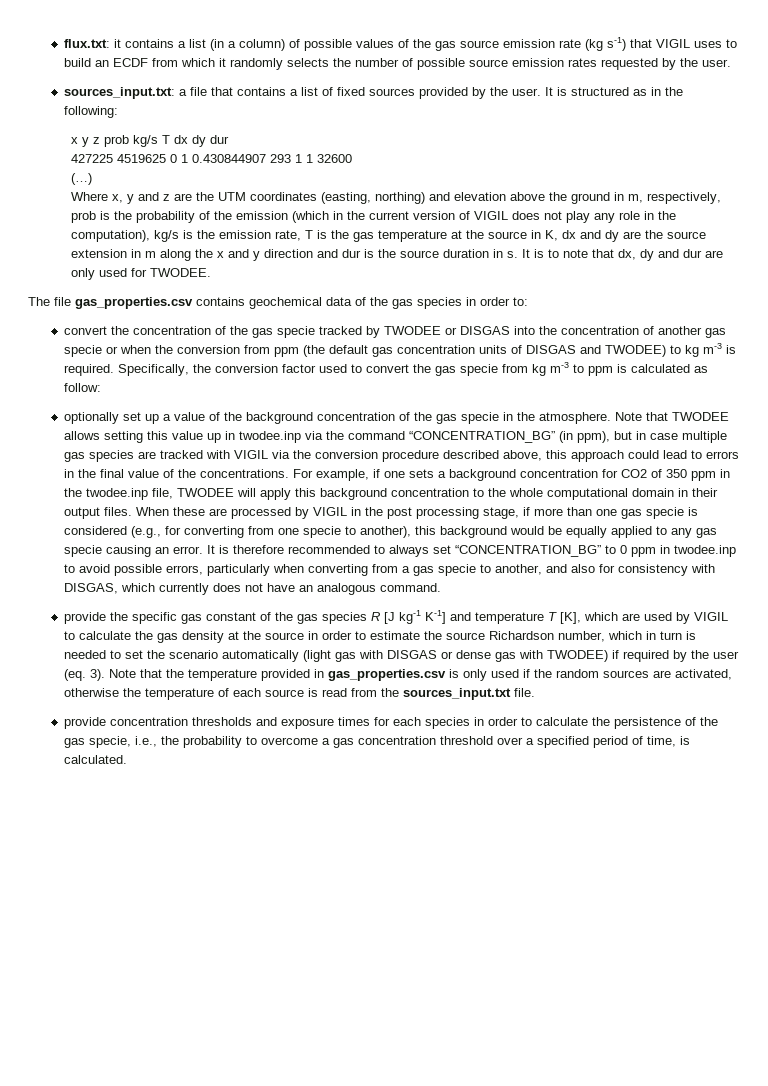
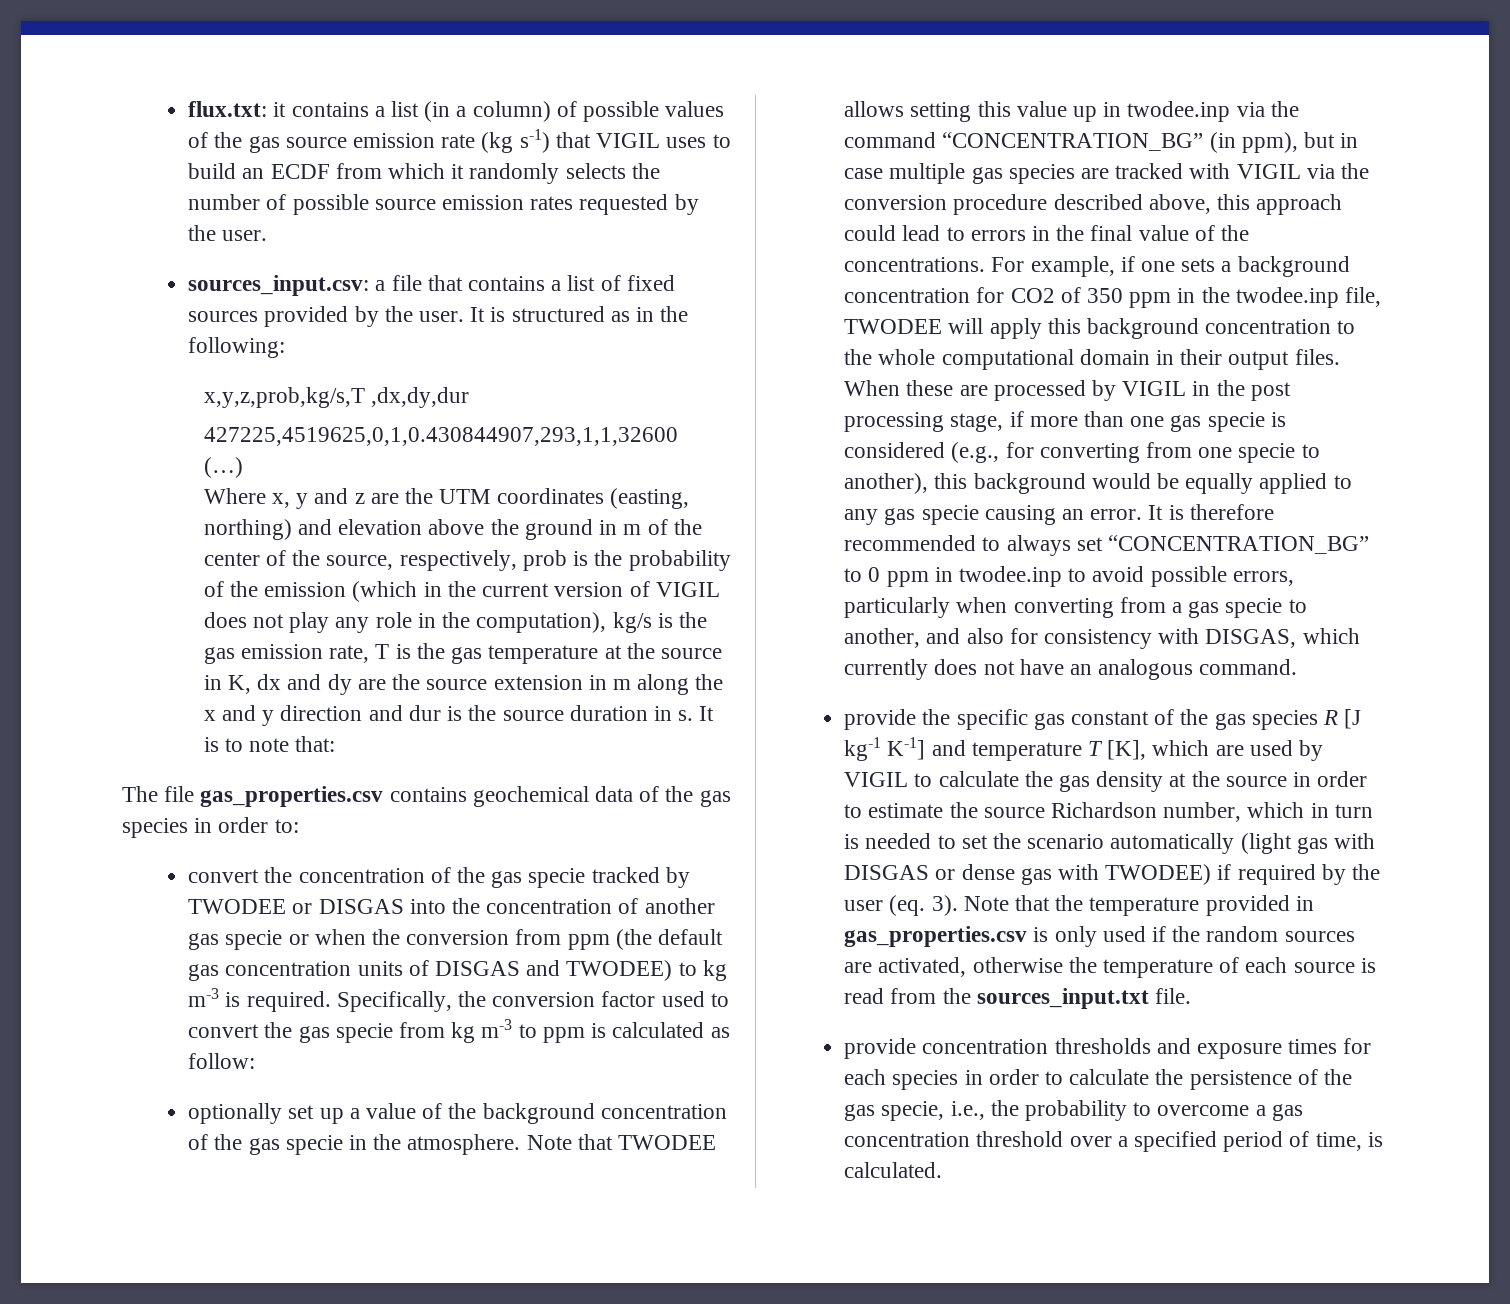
- sources_input.txt: a file that contains a list of fixed sources provided by the user.
+ sources_input.csv: a file that contains a list of fixed sources provided by the user.
- x y z prob kg/s T dx dy dur
- 427225 4519625 0 1 0.430844907 293 1 1 32600
+ x,y,z,prob,kg/s,T ,dx,dy,dur
+ 427225,4519625,0,1,0.430844907,293,1,1,32600
- Where x, y and z are the UTM coordinates (easting, northing) and elevation above the ground in m, respectively, prob is the probability of the emission (which in the current version of VIGIL does not play any role in the computation), kg/s is the emission rate, T is the gas temperature at the source in K, dx and dy are the source extension in m along the x and y direction and dur is the source duration in s.
+ Where x, y and z are the UTM coordinates (easting, northing) and elevation above the ground in m of the center of the source, respectively, prob is the probability of the emission (which in the current version of VIGIL does not play any role in the computation), kg/s is the gas emission rate, T is the gas temperature at the source in K, dx and dy are the source extension in m along the x and y direction and dur is the source duration in s.
- It is to note that dx, dy and dur are only used for TWODEE.
+ It is to note that:

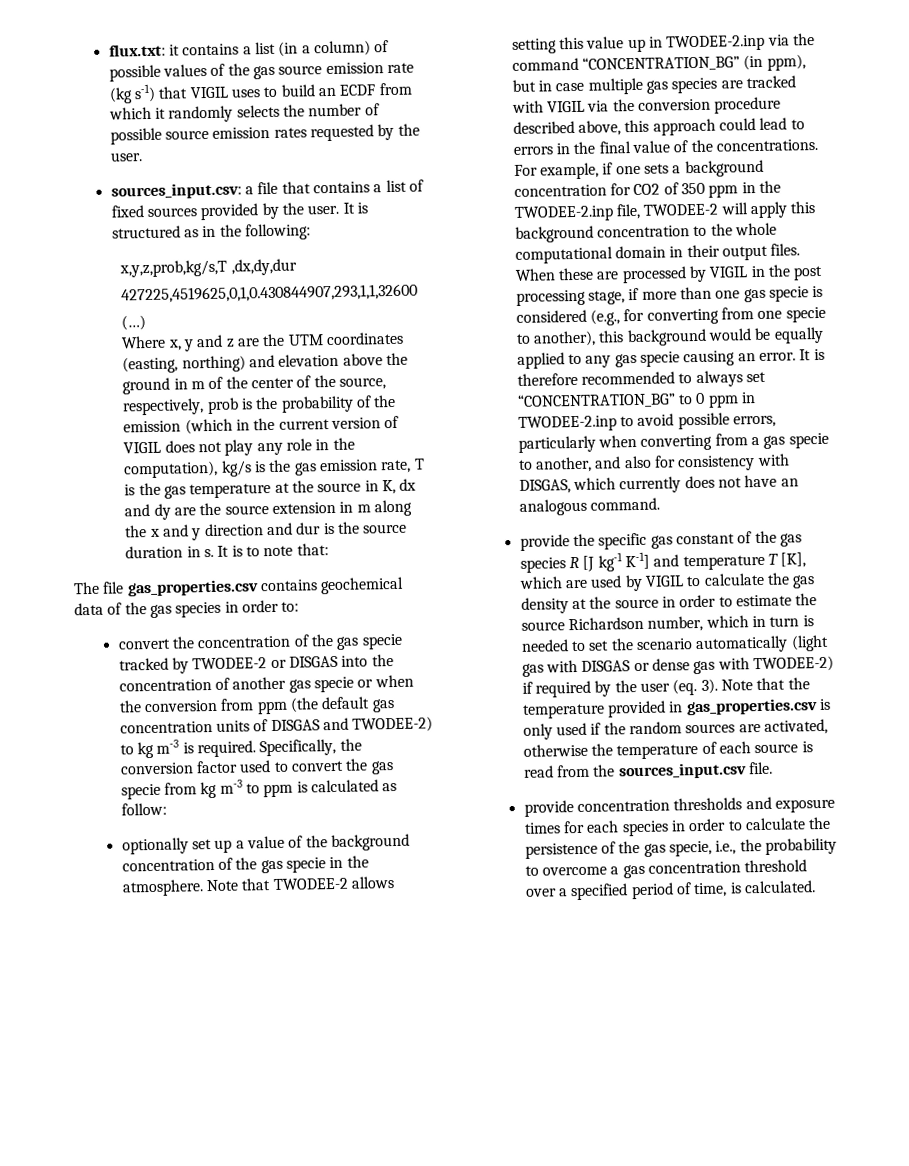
- convert the concentration of the gas specie tracked by TWODEE or DISGAS into the concentration of another gas specie or when the conversion from ppm (the default gas concentration units of DISGAS and TWODEE) to kg m-3 is required.
+ convert the concentration of the gas specie tracked by TWODEE-2 or DISGAS into the concentration of another gas specie or when the conversion from ppm (the default gas concentration units of DISGAS and TWODEE-2) to kg m-3 is required.
- Note that TWODEE allows setting this value up in twodee.inp via the command “CONCENTRATION_BG” (in ppm), but in case multiple gas species are tracked with VIGIL via the conversion procedure described above, this approach could lead to errors in the final value of the concentrations.
+ Note that TWODEE-2 allows setting this value up in TWODEE-2.inp via the command “CONCENTRATION_BG” (in ppm), but in case multiple gas species are tracked with VIGIL via the conversion procedure described above, this approach could lead to errors in the final value of the concentrations.
- For example, if one sets a background concentration for CO2 of 350 ppm in the twodee.inp file, TWODEE will apply this background concentration to the whole computational domain in their output files.
+ For example, if one sets a background concentration for CO2 of 350 ppm in the TWODEE-2.inp file, TWODEE-2 will apply this background concentration to the whole computational domain in their output files.
- It is therefore recommended to always set “CONCENTRATION_BG” to 0 ppm in twodee.inp to avoid possible errors, particularly when converting from a gas specie to another, and also for consistency with DISGAS, which currently does not have an analogous command.
+ It is therefore recommended to always set “CONCENTRATION_BG” to 0 ppm in TWODEE-2.inp to avoid possible errors, particularly when converting from a gas specie to another, and also for consistency with DISGAS, which currently does not have an analogous command.
- provide the specific gas constant of the gas species R [J kg-1 K-1] and temperature T [K], which are used by VIGIL to calculate the gas density at the source in order to estimate the source Richardson number, which in turn is needed to set the scenario automatically (light gas with DISGAS or dense gas with TWODEE) if required by the user (eq.
+ provide the specific gas constant of the gas species R [J kg-1 K-1] and temperature T [K], which are used by VIGIL to calculate the gas density at the source in order to estimate the source Richardson number, which in turn is needed to set the scenario automatically (light gas with DISGAS or dense gas with TWODEE-2) if required by the user (eq.
- Note that the temperature provided in gas_properties.csv is only used if the random sources are activated, otherwise the temperature of each source is read from the sources_input.txt file.
+ Note that the temperature provided in gas_properties.csv is only used if the random sources are activated, otherwise the temperature of each source is read from the sources_input.csv file.

